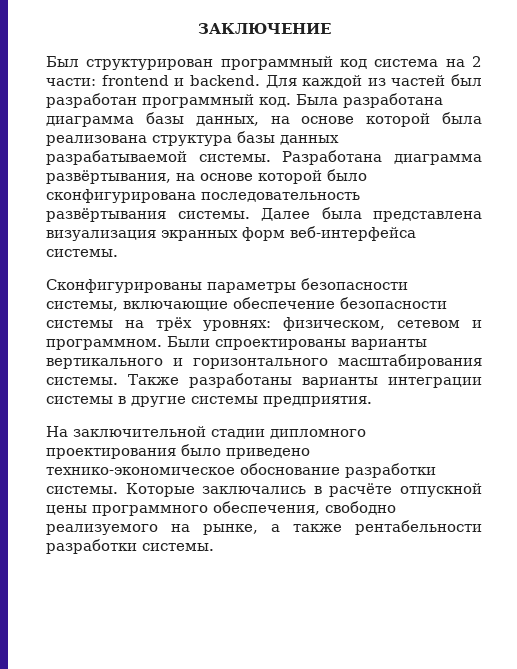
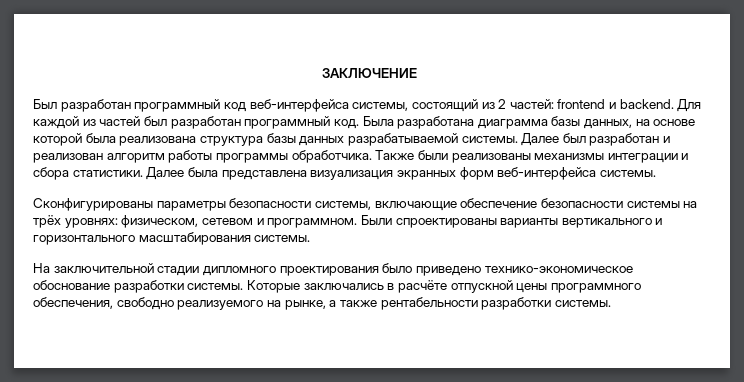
- Был структурирован программный код система на 2 части: frontend и backend.
+ Был разработан программный код веб-интерфейса системы, состоящий из 2 частей: frontend и backend.
- Разработана диаграмма развёртывания, на основе которой было сконфигурирована последовательность развёртывания системы.
+ Далее был разработан и реализован алгоритм работы программы обработчика. Также были реализованы механизмы интеграции и сбора статистики.
- Также разработаны варианты интеграции системы в другие системы предприятия.

